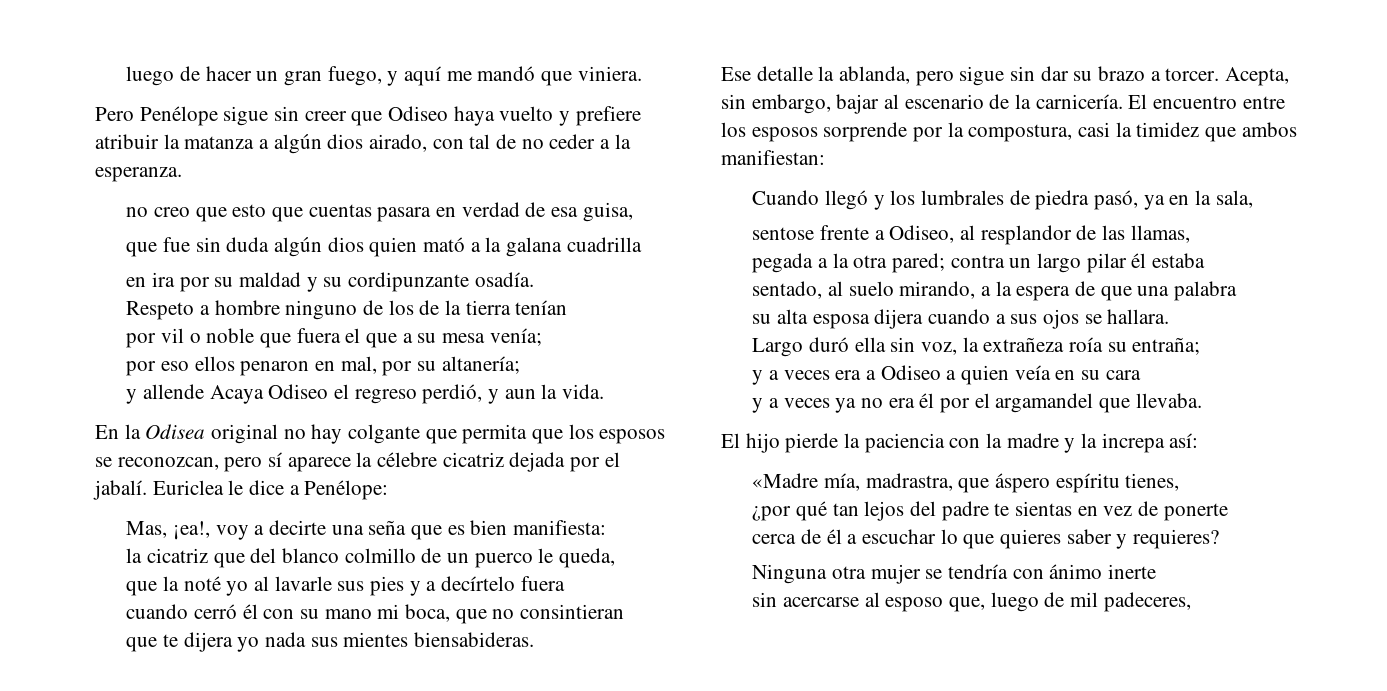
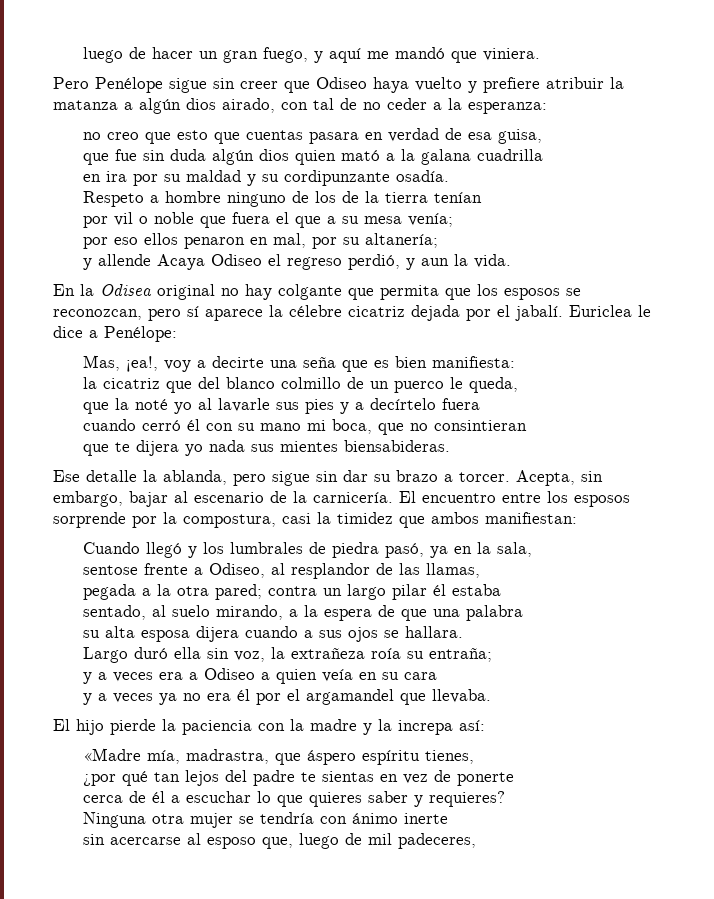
- Pero Penélope sigue sin creer que Odiseo haya vuelto y prefiere atribuir la matanza a algún dios airado, con tal de no ceder a la esperanza.
+ Pero Penélope sigue sin creer que Odiseo haya vuelto y prefiere atribuir la matanza a algún dios airado, con tal de no ceder a la esperanza:

